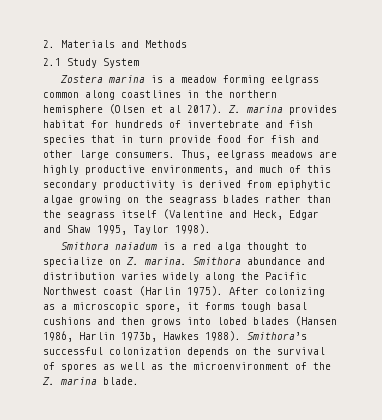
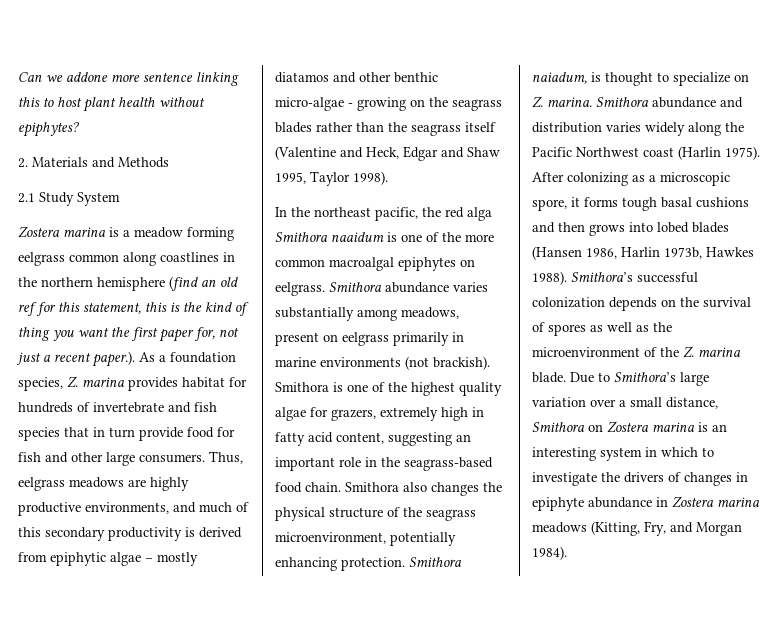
+ Can we addone more sentence linking this to host plant health without epiphytes?
- Zostera marina is a meadow forming eelgrass common along coastlines in the northern hemisphere (Olsen et al 2017). Z. marina provides habitat for hundreds of invertebrate and fish species that in turn provide food for fish and other large consumers.
+ Zostera marina is a meadow forming eelgrass common along coastlines in the northern hemisphere (find an old ref for this statement, this is the kind of thing you want the first paper for, not just a recent paper.). As a foundation species, Z. marina provides habitat for hundreds of invertebrate and fish species that in turn provide food for fish and other large consumers.
- Thus, eelgrass meadows are highly productive environments, and much of this secondary productivity is derived from epiphytic algae growing on the seagrass blades rather than the seagrass itself (Valentine and Heck, Edgar and Shaw 1995, Taylor 1998).
+ Thus, eelgrass meadows are highly productive environments, and much of this secondary productivity is derived from epiphytic algae – mostly diatamos and other benthic micro-algae - growing on the seagrass blades rather than the seagrass itself (Valentine and Heck, Edgar and Shaw 1995, Taylor 1998).
- Smithora naiadum is a red alga thought to specialize on Z. marina.
+ In the northeast pacific, the red alga Smithora naaidum is one of the more common macroalgal epiphytes on eelgrass. Smithora abundance varies substantially among meadows, present on eelgrass primarily in marine environments (not brackish). Smithora is one of the highest quality algae for grazers, extremely high in fatty acid content, suggesting an important role in the seagrass-based food chain. Smithora also changes the physical structure of the seagrass microenvironment, potentially enhancing protection. Smithora naiadum, is thought to specialize on Z. marina.
+ Due to Smithora’s large variation over a small distance, Smithora on Zostera marina is an interesting system in which to investigate the drivers of changes in epiphyte abundance in Zostera marina meadows (Kitting, Fry, and Morgan 1984).

